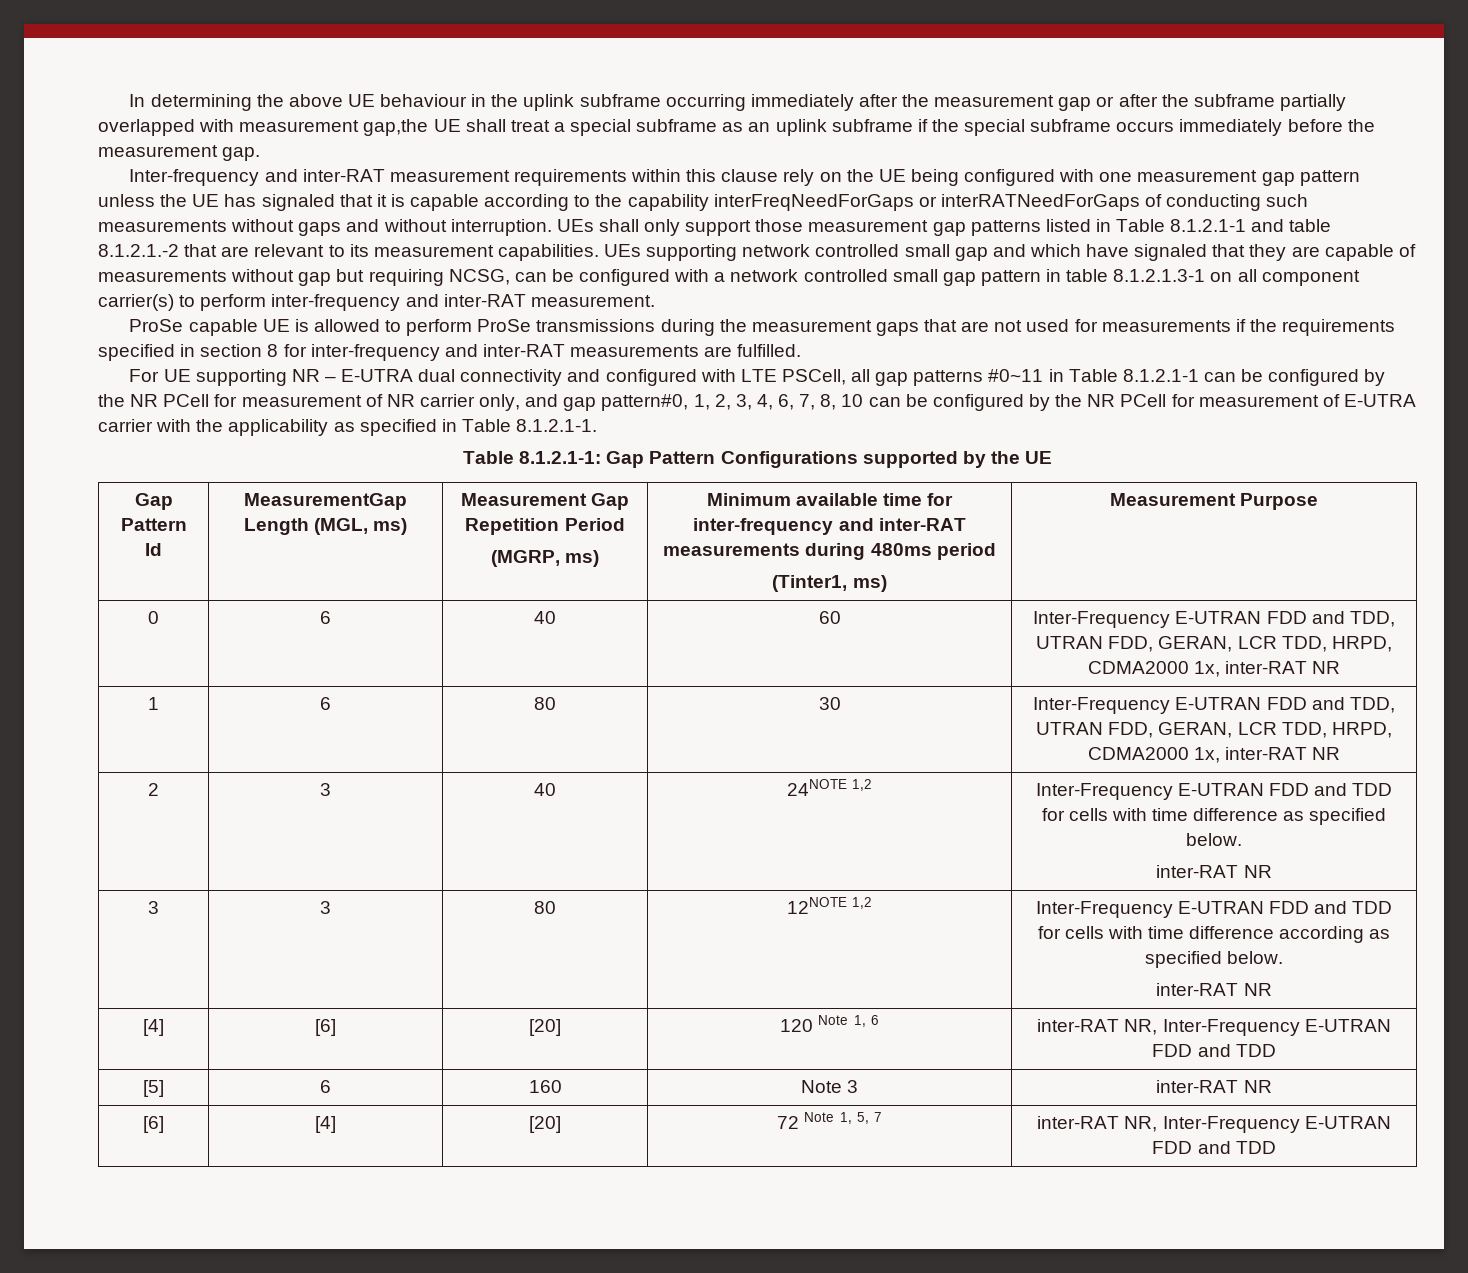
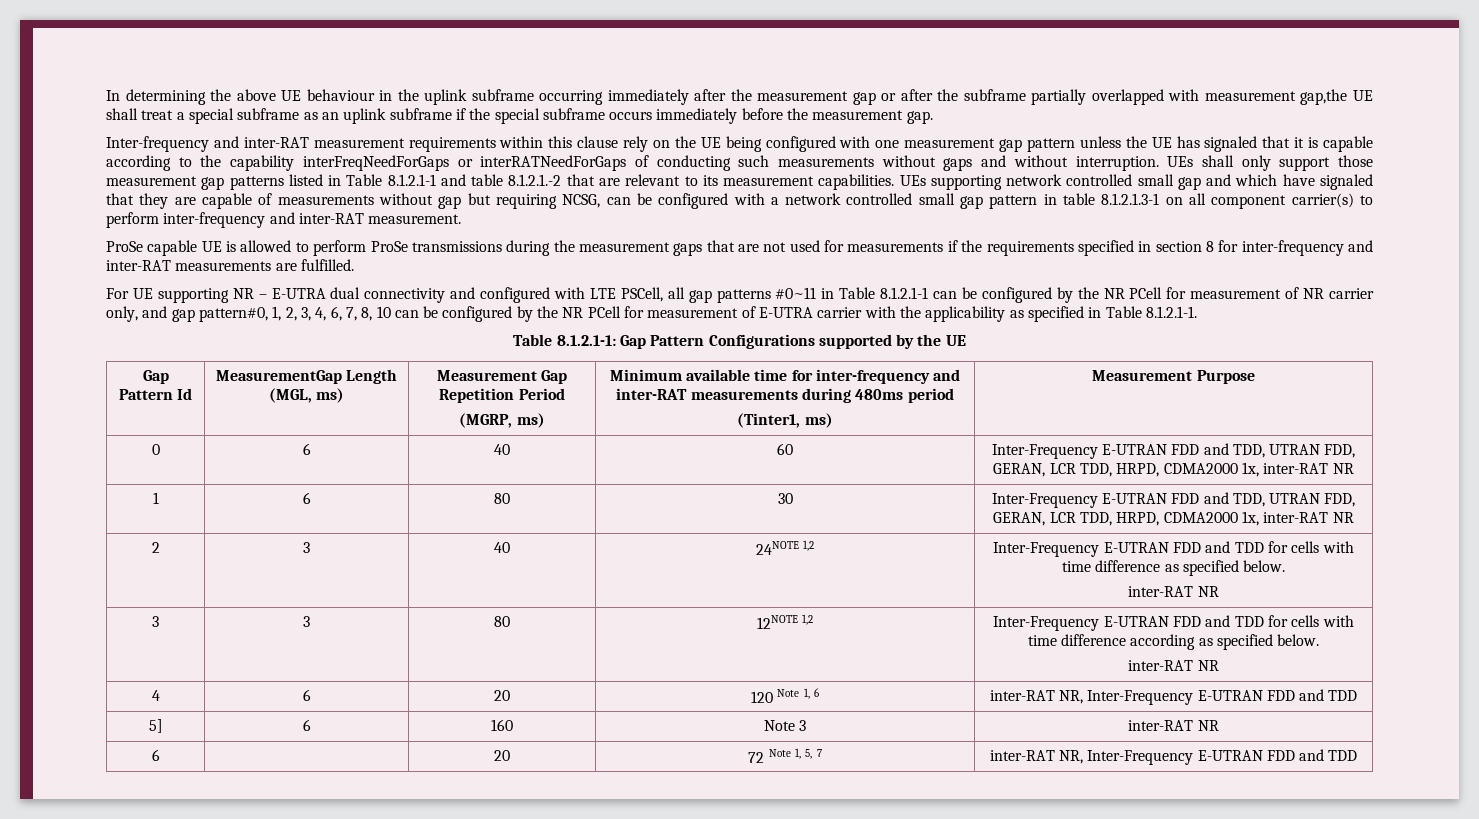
- [4] | [6] | [20] | 120 Note 1, 6 | inter-RAT NR, Inter-Frequency E-UTRAN FDD and TDD
+ 4 | 6 | 20 | 120 Note 1, 6 | inter-RAT NR, Inter-Frequency E-UTRAN FDD and TDD
- [5] | 6 | 160 | Note 3 | inter-RAT NR
+ 5] | 6 | 160 | Note 3 | inter-RAT NR
- [6] | [4] | [20] | 72 Note 1, 5, 7 | inter-RAT NR, Inter-Frequency E-UTRAN FDD and TDD
+ 6 | | 20 | 72 Note 1, 5, 7 | inter-RAT NR, Inter-Frequency E-UTRAN FDD and TDD

